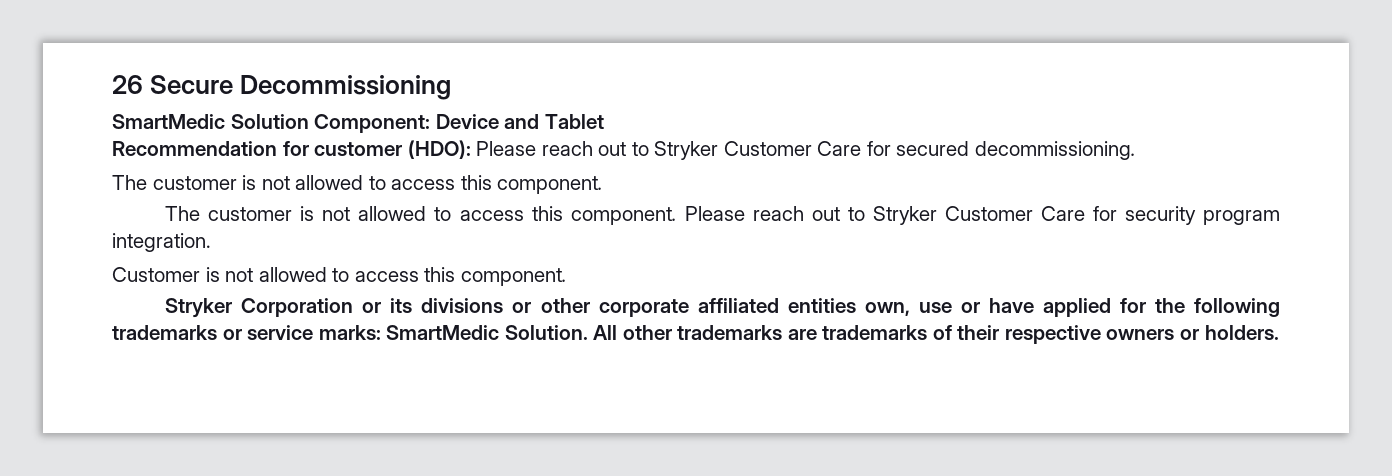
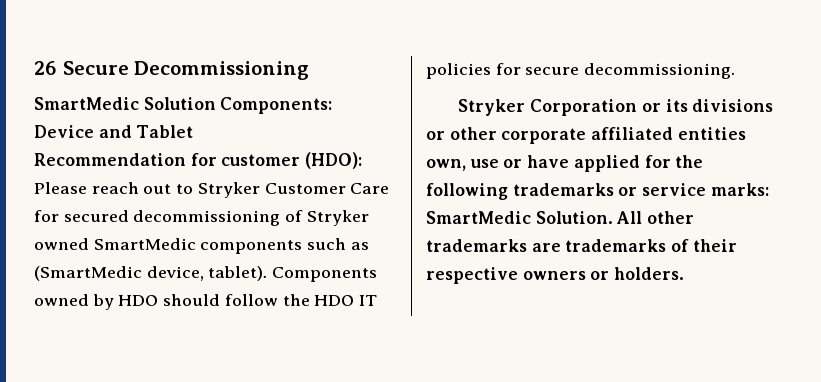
- SmartMedic Solution Component: Device and Tablet
+ SmartMedic Solution Components: Device and Tablet
- Recommendation for customer (HDO): Please reach out to Stryker Customer Care for secured decommissioning.
- The customer is not allowed to access this component.
- The customer is not allowed to access this component. Please reach out to Stryker Customer Care for security program integration.
- Customer is not allowed to access this component.
+ Recommendation for customer (HDO): Please reach out to Stryker Customer Care for secured decommissioning of Stryker owned SmartMedic components such as (SmartMedic device, tablet). Components owned by HDO should follow the HDO IT policies for secure decommissioning.

